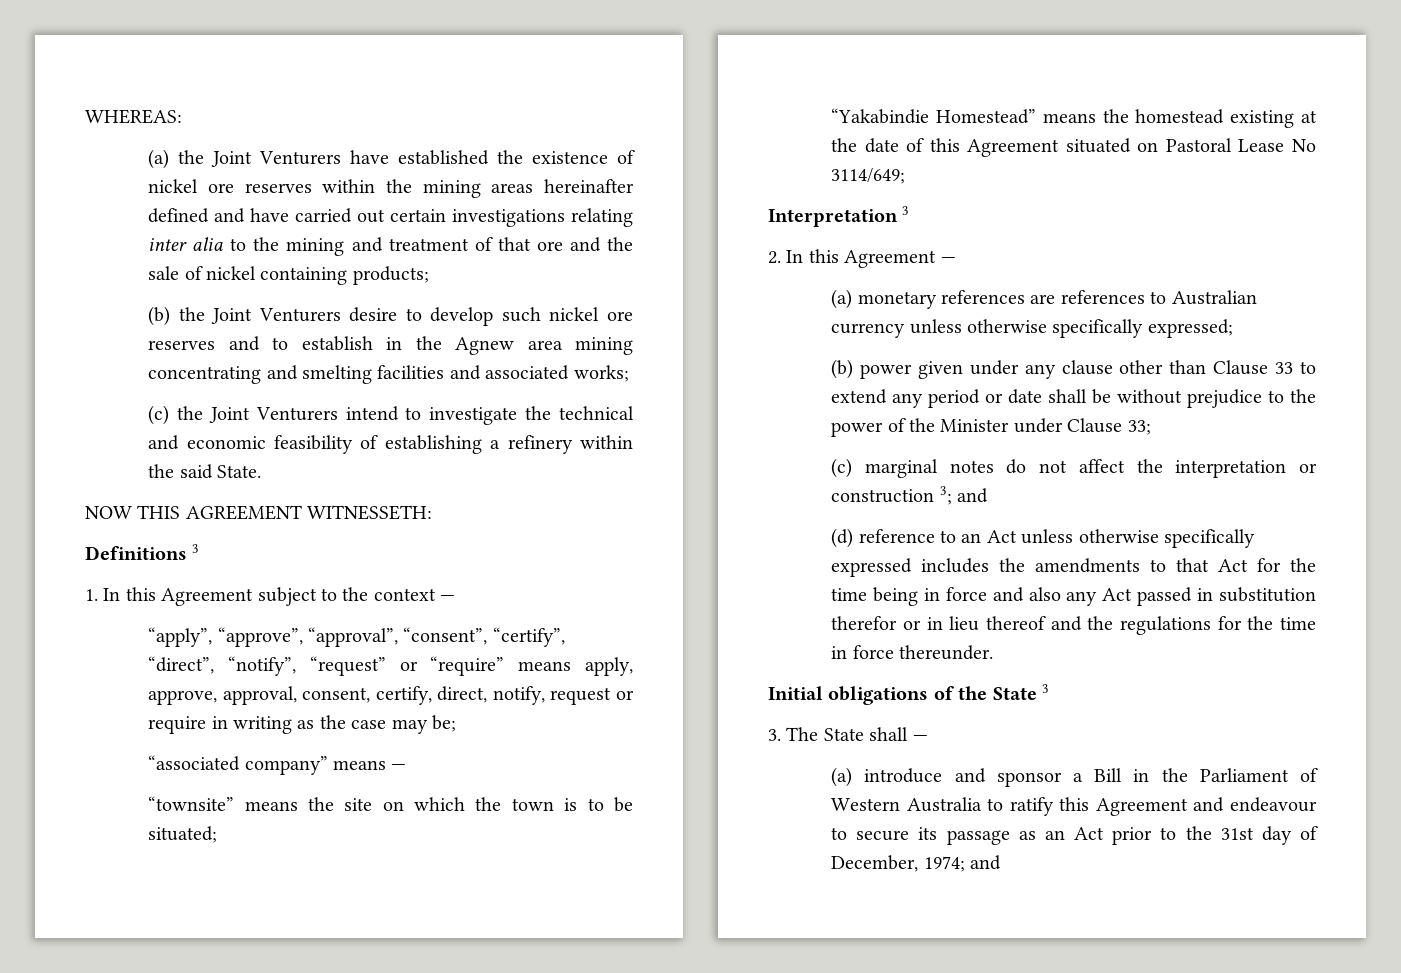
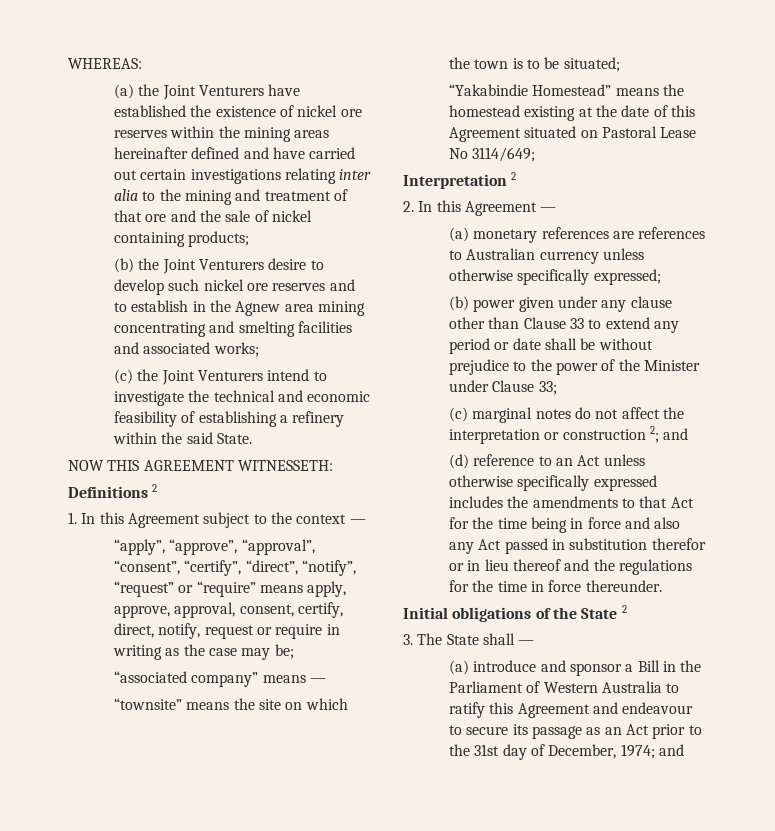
- Definitions 3
+ Definitions 2
- Interpretation 3
+ Interpretation 2
- (c) marginal notes do not affect the interpretation or construction 3; and
+ (c) marginal notes do not affect the interpretation or construction 2; and
- Initial obligations of the State 3
+ Initial obligations of the State 2

